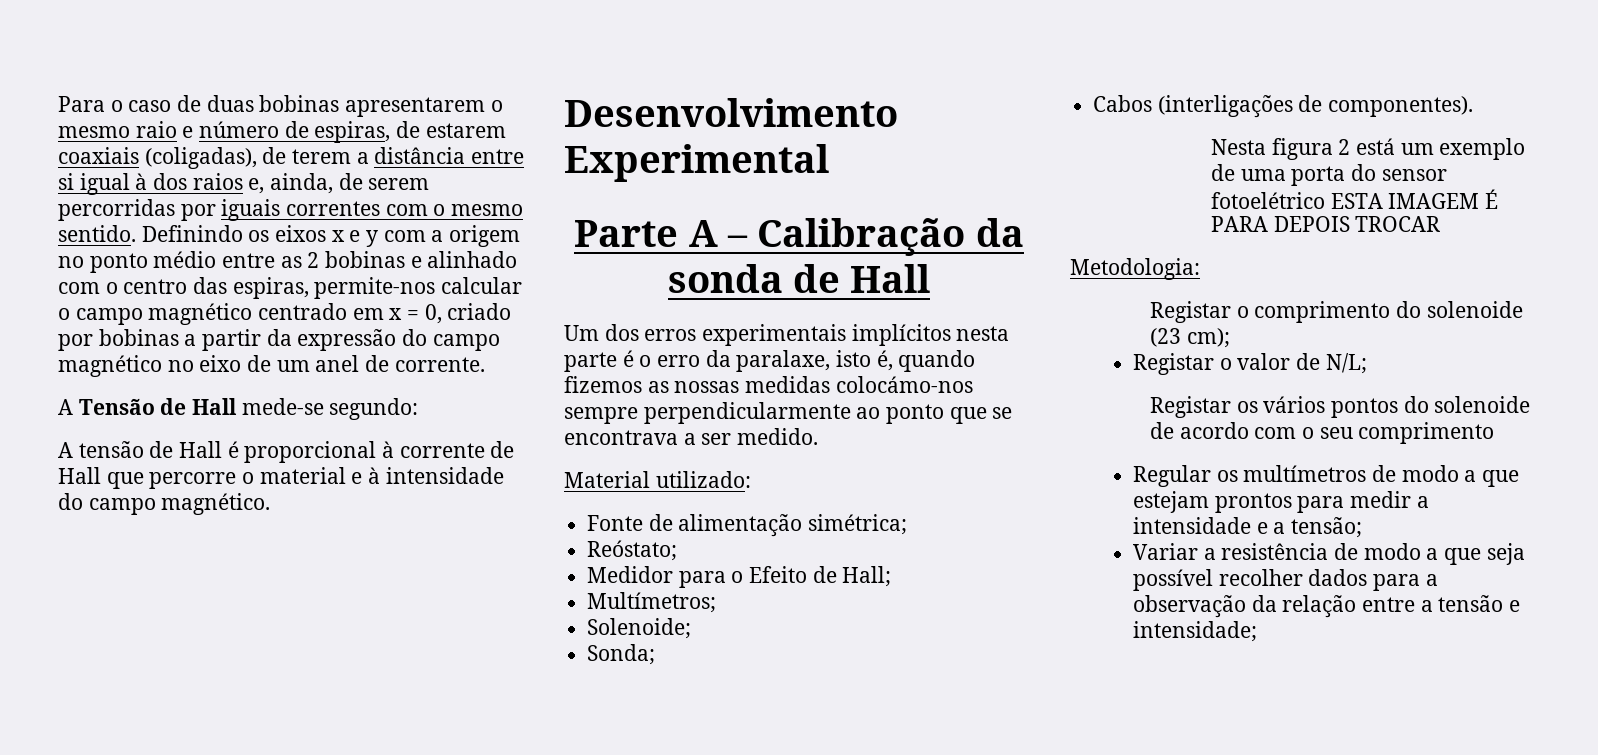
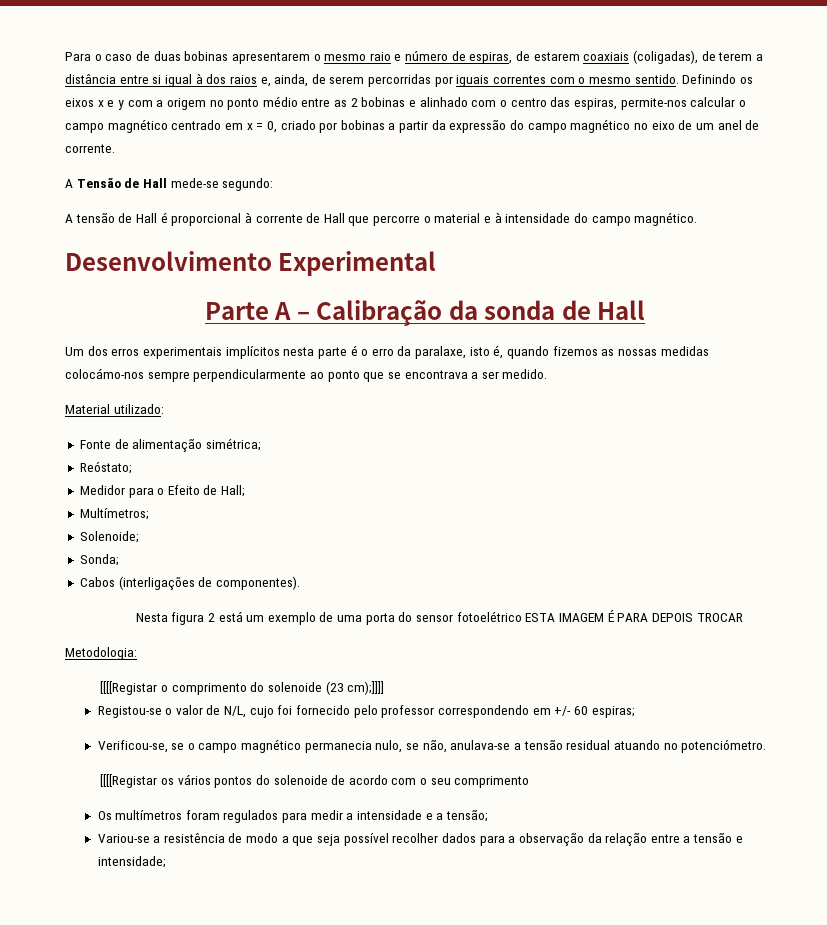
- Registar o comprimento do solenoide (23 cm);
- Registar o valor de N/L;
- Registar os vários pontos do solenoide de acordo com o seu comprimento
+ [[[[Registar o comprimento do solenoide (23 cm);]]]]
+ Registou-se o valor de N/L, cujo foi fornecido pelo professor correspondendo em +/- 60 espiras;
+ Verificou-se, se o campo magnético permanecia nulo, se não, anulava-se a tensão residual atuando no potenciómetro.
+ [[[[Registar os vários pontos do solenoide de acordo com o seu comprimento
- Regular os multímetros de modo a que estejam prontos para medir a intensidade e a tensão;
+ Os multímetros foram regulados para medir a intensidade e a tensão;
- Variar a resistência de modo a que seja possível recolher dados para a observação da relação entre a tensão e intensidade;
+ Variou-se a resistência de modo a que seja possível recolher dados para a observação da relação entre a tensão e intensidade;

